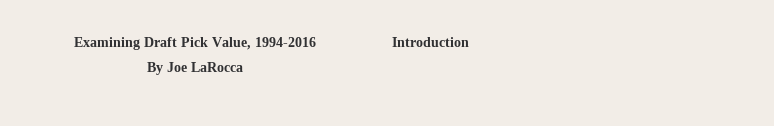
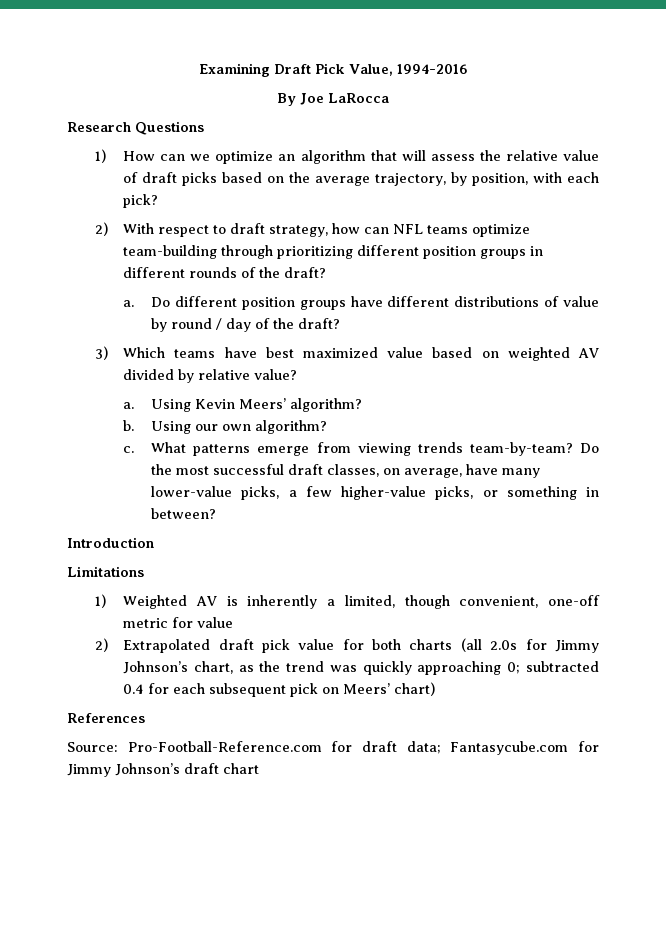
+ Research Questions
+ 1) How can we optimize an algorithm that will assess the relative value of draft picks based on the average trajectory, by position, with each pick?
+ 2) With respect to draft strategy, how can NFL teams optimize team-building through prioritizing different position groups in different rounds of the draft?
+ a. Do different position groups have different distributions of value by round / day of the draft?
+ 3) Which teams have best maximized value based on weighted AV divided by relative value?
+ a. Using Kevin Meers’ algorithm?
+ b. Using our own algorithm?
+ c. What patterns emerge from viewing trends team-by-team? Do the most successful draft classes, on average, have many lower-value picks, a few higher-value picks, or something in between?
  Introduction
+ Limitations
+ 1) Weighted AV is inherently a limited, though convenient, one-off metric for value
+ 2) Extrapolated draft pick value for both charts (all 2.0s for Jimmy Johnson’s chart, as the trend was quickly approaching 0; subtracted 0.4 for each subsequent pick on Meers’ chart)
+ References
+ Source: Pro-Football-Reference.com for draft data; Fantasycube.com for Jimmy Johnson’s draft chart

